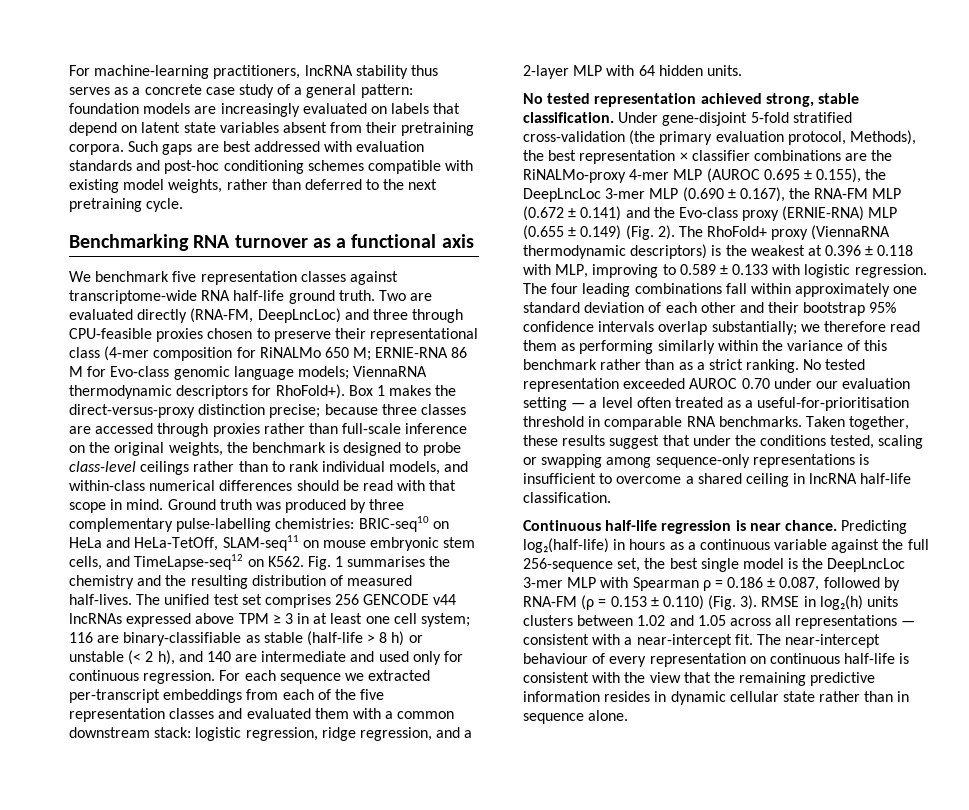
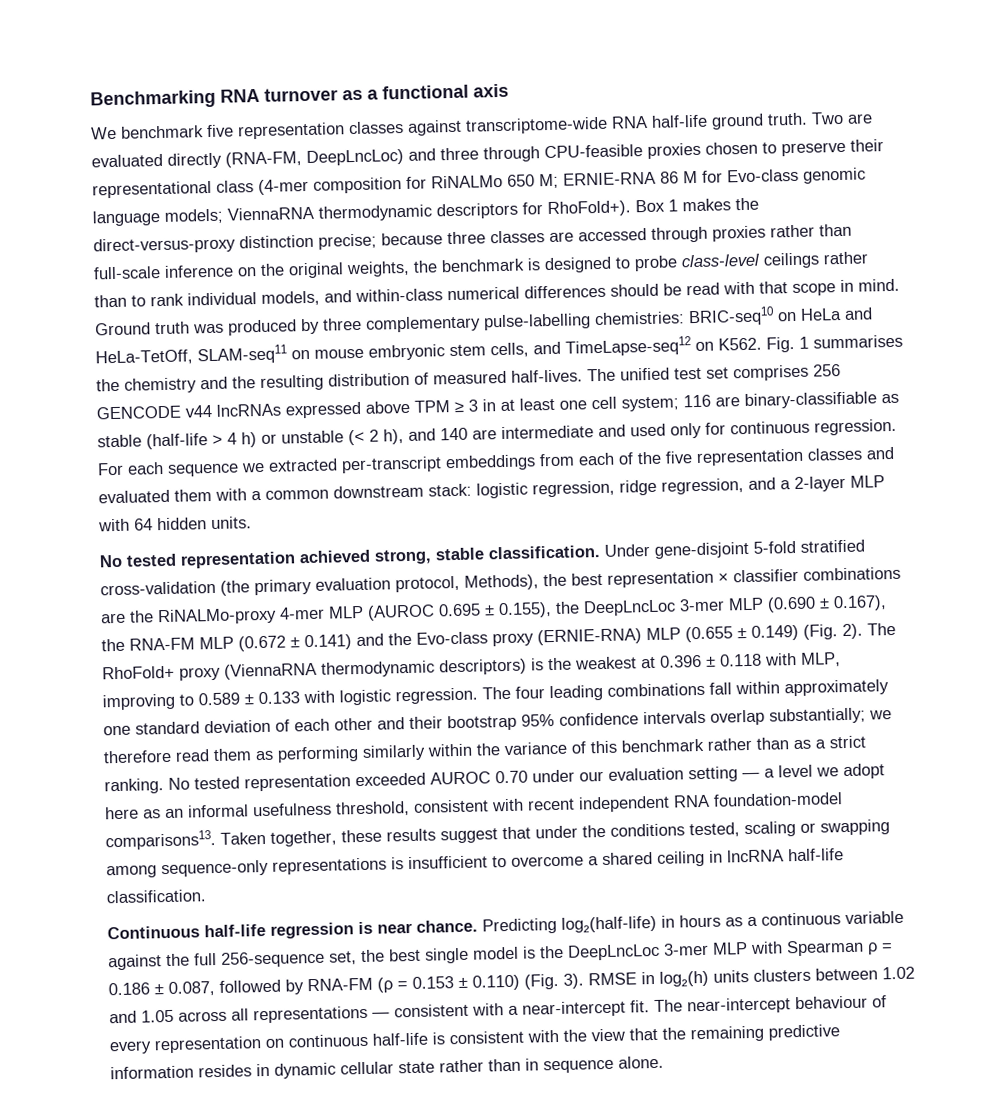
- For machine-learning practitioners, lncRNA stability thus serves as a concrete case study of a general pattern: foundation models are increasingly evaluated on labels that depend on latent state variables absent from their pretraining corpora. Such gaps are best addressed with evaluation standards and post-hoc conditioning schemes compatible with existing model weights, rather than deferred to the next pretraining cycle.
- The unified test set comprises 256 GENCODE v44 lncRNAs expressed above TPM ≥ 3 in at least one cell system; 116 are binary-classifiable as stable (half-life > 8 h) or unstable (< 2 h), and 140 are intermediate and used only for continuous regression.
+ The unified test set comprises 256 GENCODE v44 lncRNAs expressed above TPM ≥ 3 in at least one cell system; 116 are binary-classifiable as stable (half-life > 4 h) or unstable (< 2 h), and 140 are intermediate and used only for continuous regression.
- No tested representation exceeded AUROC 0.70 under our evaluation setting — a level often treated as a useful-for-prioritisation threshold in comparable RNA benchmarks.
+ No tested representation exceeded AUROC 0.70 under our evaluation setting — a level we adopt here as an informal usefulness threshold, consistent with recent independent RNA foundation-model comparisons13.

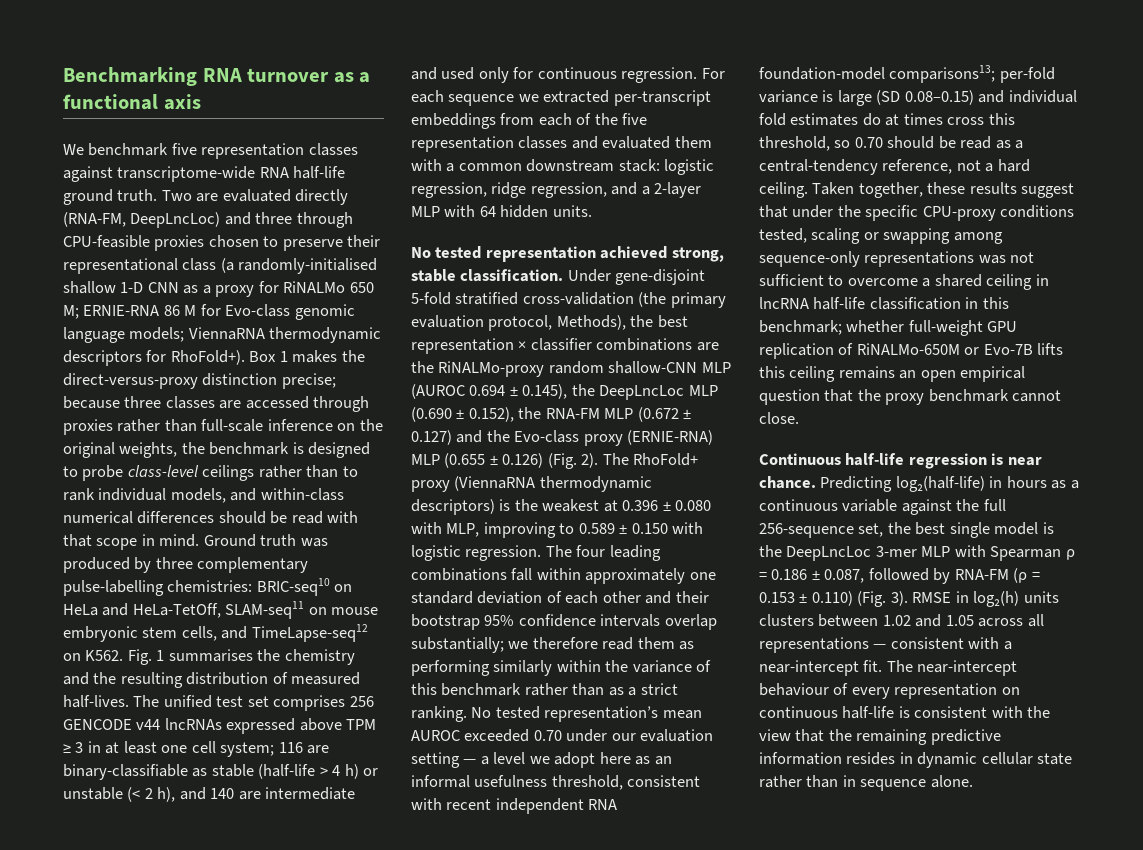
- Two are evaluated directly (RNA-FM, DeepLncLoc) and three through CPU-feasible proxies chosen to preserve their representational class (4-mer composition for RiNALMo 650 M; ERNIE-RNA 86 M for Evo-class genomic language models; ViennaRNA thermodynamic descriptors for RhoFold+).
+ Two are evaluated directly (RNA-FM, DeepLncLoc) and three through CPU-feasible proxies chosen to preserve their representational class (a randomly-initialised shallow 1-D CNN as a proxy for RiNALMo 650 M; ERNIE-RNA 86 M for Evo-class genomic language models; ViennaRNA thermodynamic descriptors for RhoFold+).
- Under gene-disjoint 5-fold stratified cross-validation (the primary evaluation protocol, Methods), the best representation × classifier combinations are the RiNALMo-proxy 4-mer MLP (AUROC 0.695 ± 0.155), the DeepLncLoc 3-mer MLP (0.690 ± 0.167), the RNA-FM MLP (0.672 ± 0.141) and the Evo-class proxy (ERNIE-RNA) MLP (0.655 ± 0.149) (Fig. 2).
+ Under gene-disjoint 5-fold stratified cross-validation (the primary evaluation protocol, Methods), the best representation × classifier combinations are the RiNALMo-proxy random shallow-CNN MLP (AUROC 0.694 ± 0.145), the DeepLncLoc MLP (0.690 ± 0.152), the RNA-FM MLP (0.672 ± 0.127) and the Evo-class proxy (ERNIE-RNA) MLP (0.655 ± 0.126) (Fig. 2).
- The RhoFold+ proxy (ViennaRNA thermodynamic descriptors) is the weakest at 0.396 ± 0.118 with MLP, improving to 0.589 ± 0.133 with logistic regression.
+ The RhoFold+ proxy (ViennaRNA thermodynamic descriptors) is the weakest at 0.396 ± 0.080 with MLP, improving to 0.589 ± 0.150 with logistic regression.
- No tested representation exceeded AUROC 0.70 under our evaluation setting — a level we adopt here as an informal usefulness threshold, consistent with recent independent RNA foundation-model comparisons13.
+ No tested representation’s mean AUROC exceeded 0.70 under our evaluation setting — a level we adopt here as an informal usefulness threshold, consistent with recent independent RNA foundation-model comparisons13; per-fold variance is large (SD 0.08–0.15) and individual fold estimates do at times cross this threshold, so 0.70 should be read as a central-tendency reference, not a hard ceiling.
- Taken together, these results suggest that under the conditions tested, scaling or swapping among sequence-only representations is insufficient to overcome a shared ceiling in lncRNA half-life classification.
+ Taken together, these results suggest that under the specific CPU-proxy conditions tested, scaling or swapping among sequence-only representations was not sufficient to overcome a shared ceiling in lncRNA half-life classification in this benchmark; whether full-weight GPU replication of RiNALMo-650M or Evo-7B lifts this ceiling remains an open empirical question that the proxy benchmark cannot close.

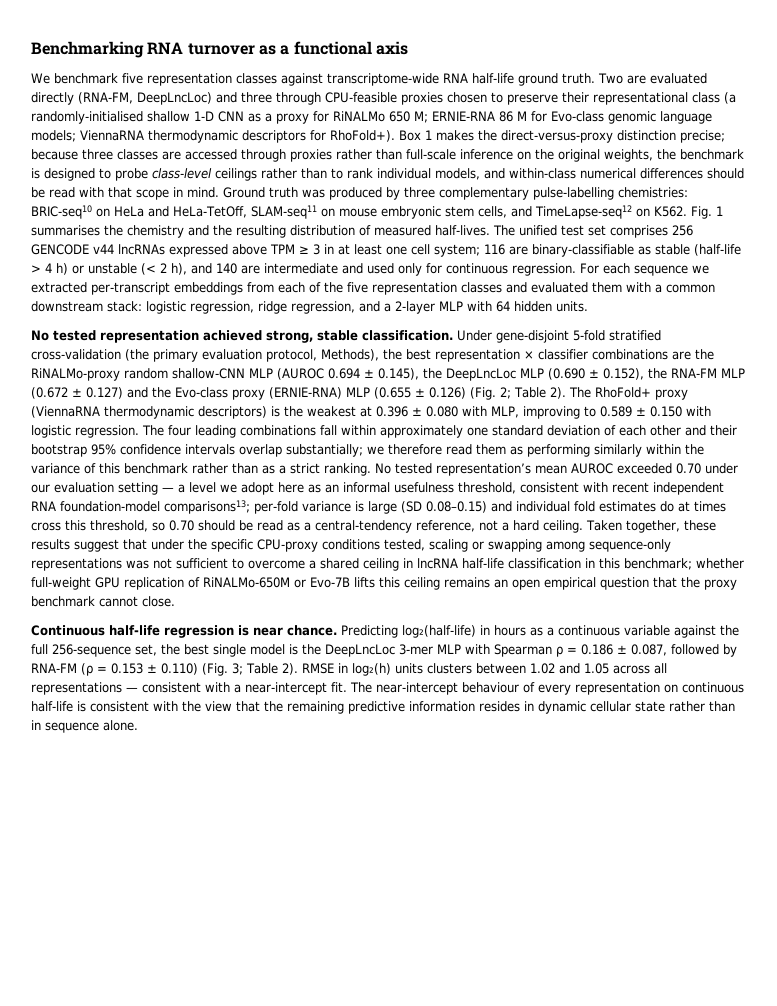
- Under gene-disjoint 5-fold stratified cross-validation (the primary evaluation protocol, Methods), the best representation × classifier combinations are the RiNALMo-proxy random shallow-CNN MLP (AUROC 0.694 ± 0.145), the DeepLncLoc MLP (0.690 ± 0.152), the RNA-FM MLP (0.672 ± 0.127) and the Evo-class proxy (ERNIE-RNA) MLP (0.655 ± 0.126) (Fig. 2).
+ Under gene-disjoint 5-fold stratified cross-validation (the primary evaluation protocol, Methods), the best representation × classifier combinations are the RiNALMo-proxy random shallow-CNN MLP (AUROC 0.694 ± 0.145), the DeepLncLoc MLP (0.690 ± 0.152), the RNA-FM MLP (0.672 ± 0.127) and the Evo-class proxy (ERNIE-RNA) MLP (0.655 ± 0.126) (Fig. 2; Table 2).
- Predicting log₂(half-life) in hours as a continuous variable against the full 256-sequence set, the best single model is the DeepLncLoc 3-mer MLP with Spearman ρ = 0.186 ± 0.087, followed by RNA-FM (ρ = 0.153 ± 0.110) (Fig. 3).
+ Predicting log₂(half-life) in hours as a continuous variable against the full 256-sequence set, the best single model is the DeepLncLoc 3-mer MLP with Spearman ρ = 0.186 ± 0.087, followed by RNA-FM (ρ = 0.153 ± 0.110) (Fig. 3; Table 2).

